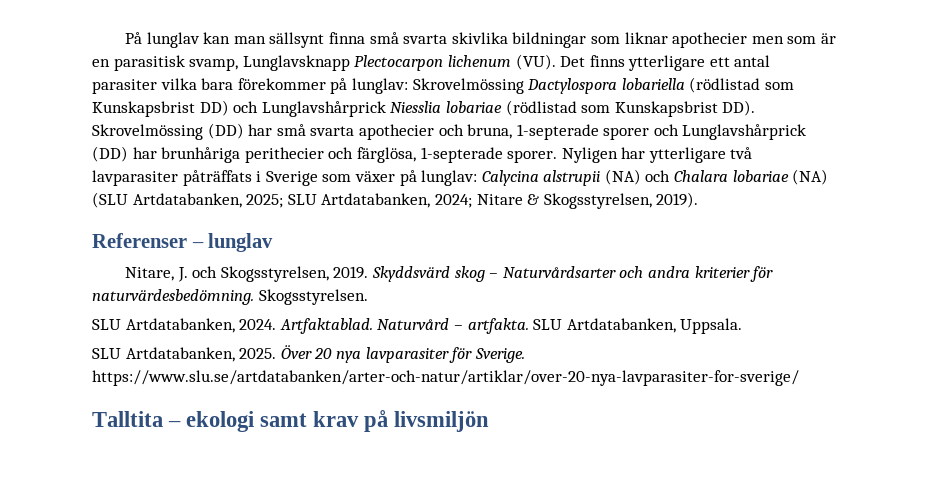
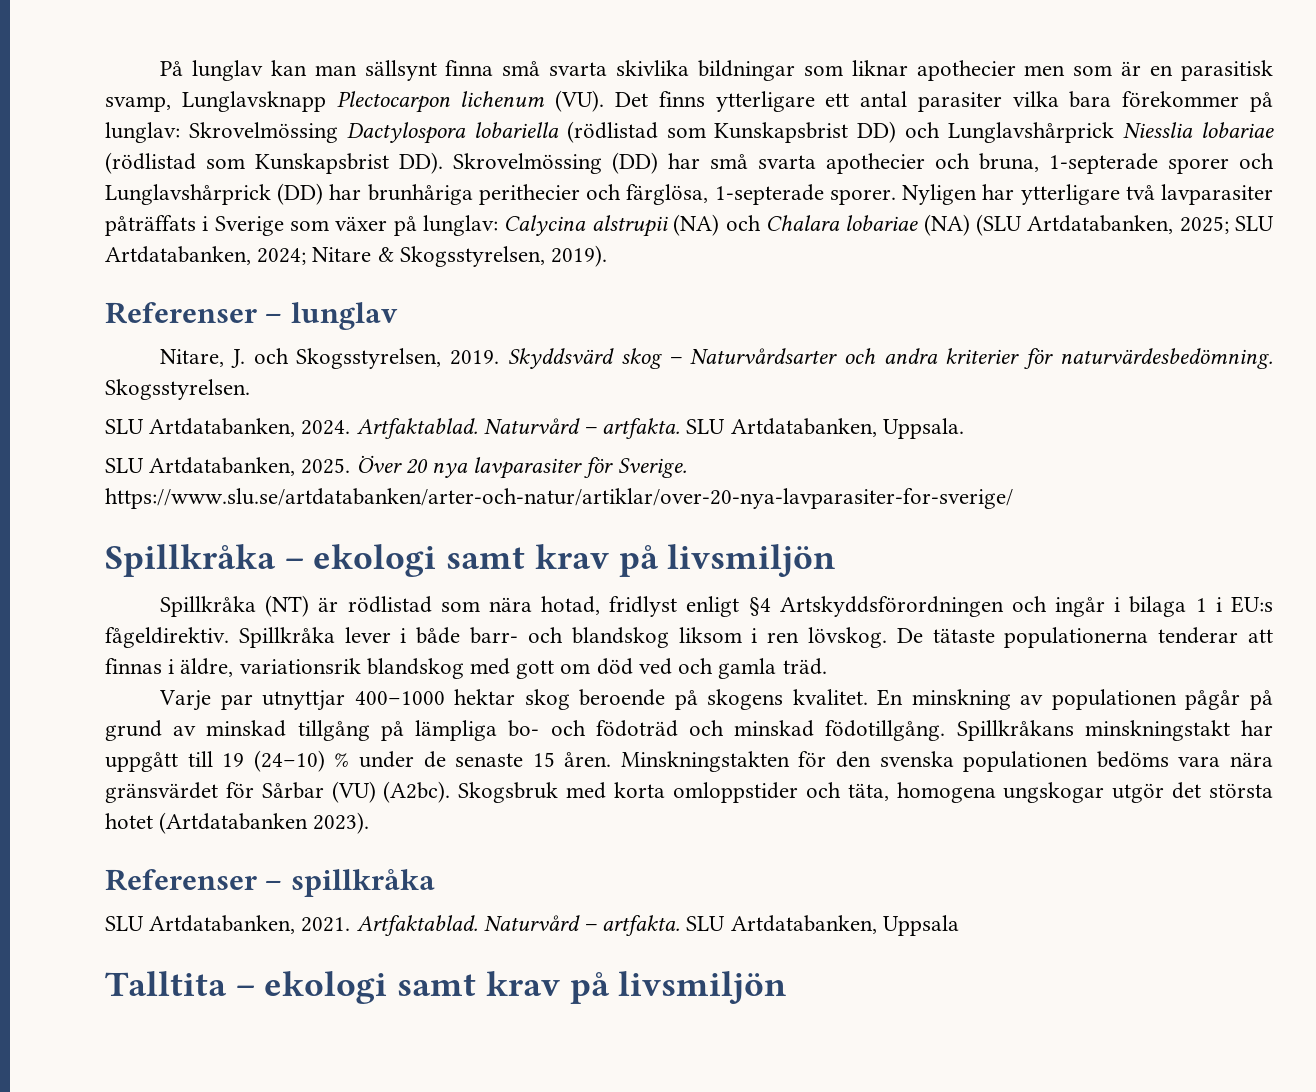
+ Spillkråka – ekologi samt krav på livsmiljön
+ Spillkråka (NT) är rödlistad som nära hotad, fridlyst enligt §4 Artskyddsförordningen och ingår i bilaga 1 i EU:s fågeldirektiv. Spillkråka lever i både barr- och blandskog liksom i ren lövskog. De tätaste populationerna tenderar att finnas i äldre, variationsrik blandskog med gott om död ved och gamla träd.
+ Varje par utnyttjar 400–1000 hektar skog beroende på skogens kvalitet. En minskning av populationen pågår på grund av minskad tillgång på lämpliga bo- och födoträd och minskad födotillgång. Spillkråkans minskningstakt har uppgått till 19 (24–10) % under de senaste 15 åren. Minskningstakten för den svenska populationen bedöms vara nära gränsvärdet för Sårbar (VU) (A2bc). Skogsbruk med korta omloppstider och täta, homogena ungskogar utgör det största hotet (Artdatabanken 2023).
+ Referenser – spillkråka
+ SLU Artdatabanken, 2021. Artfaktablad. Naturvård – artfakta. SLU Artdatabanken, Uppsala

